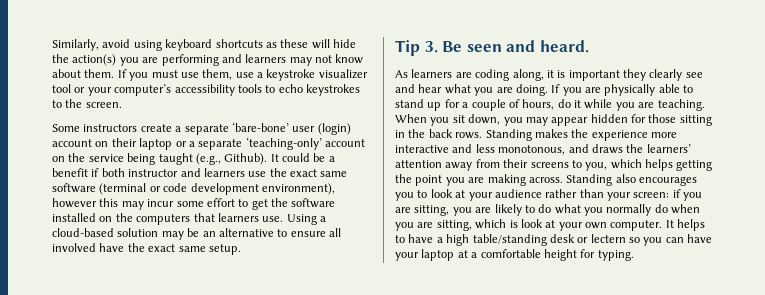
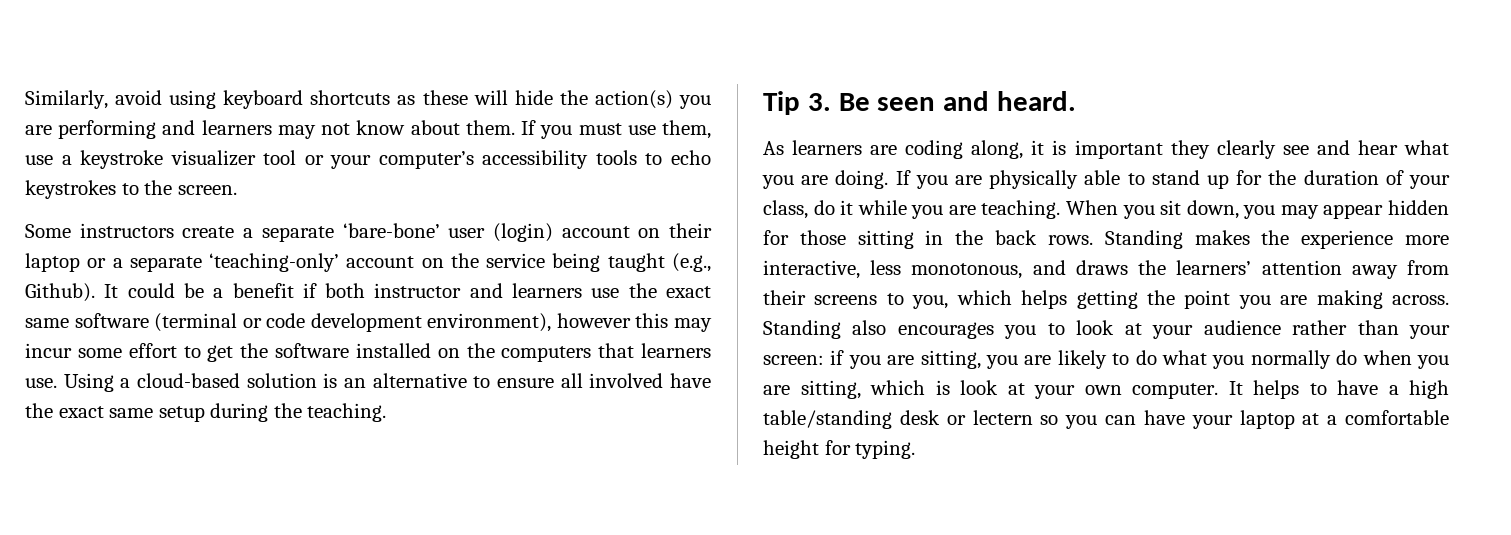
- Using a cloud-based solution may be an alternative to ensure all involved have the exact same setup.
+ Using a cloud-based solution is an alternative to ensure all involved have the exact same setup during the teaching.
- If you are physically able to stand up for a couple of hours, do it while you are teaching.
+ If you are physically able to stand up for the duration of your class, do it while you are teaching.
- Standing makes the experience more interactive and less monotonous, and draws the learners’ attention away from their screens to you, which helps getting the point you are making across.
+ Standing makes the experience more interactive, less monotonous, and draws the learners’ attention away from their screens to you, which helps getting the point you are making across.

